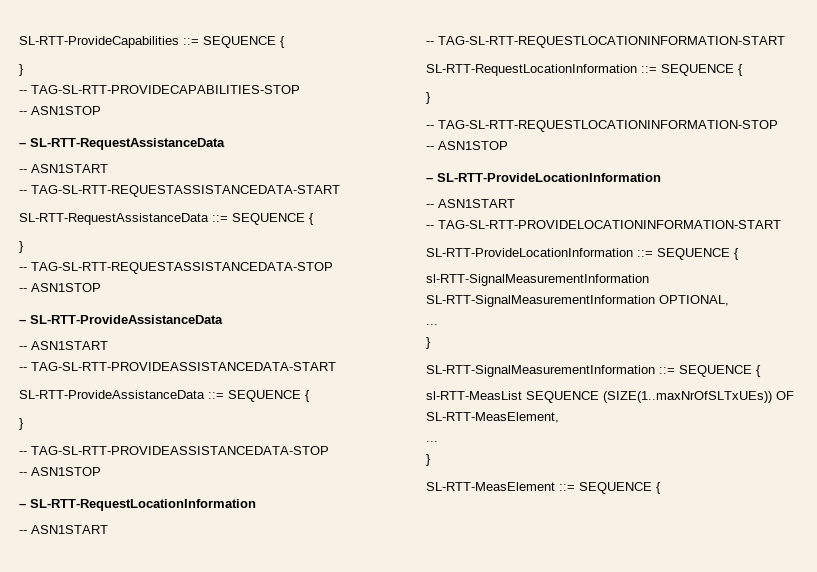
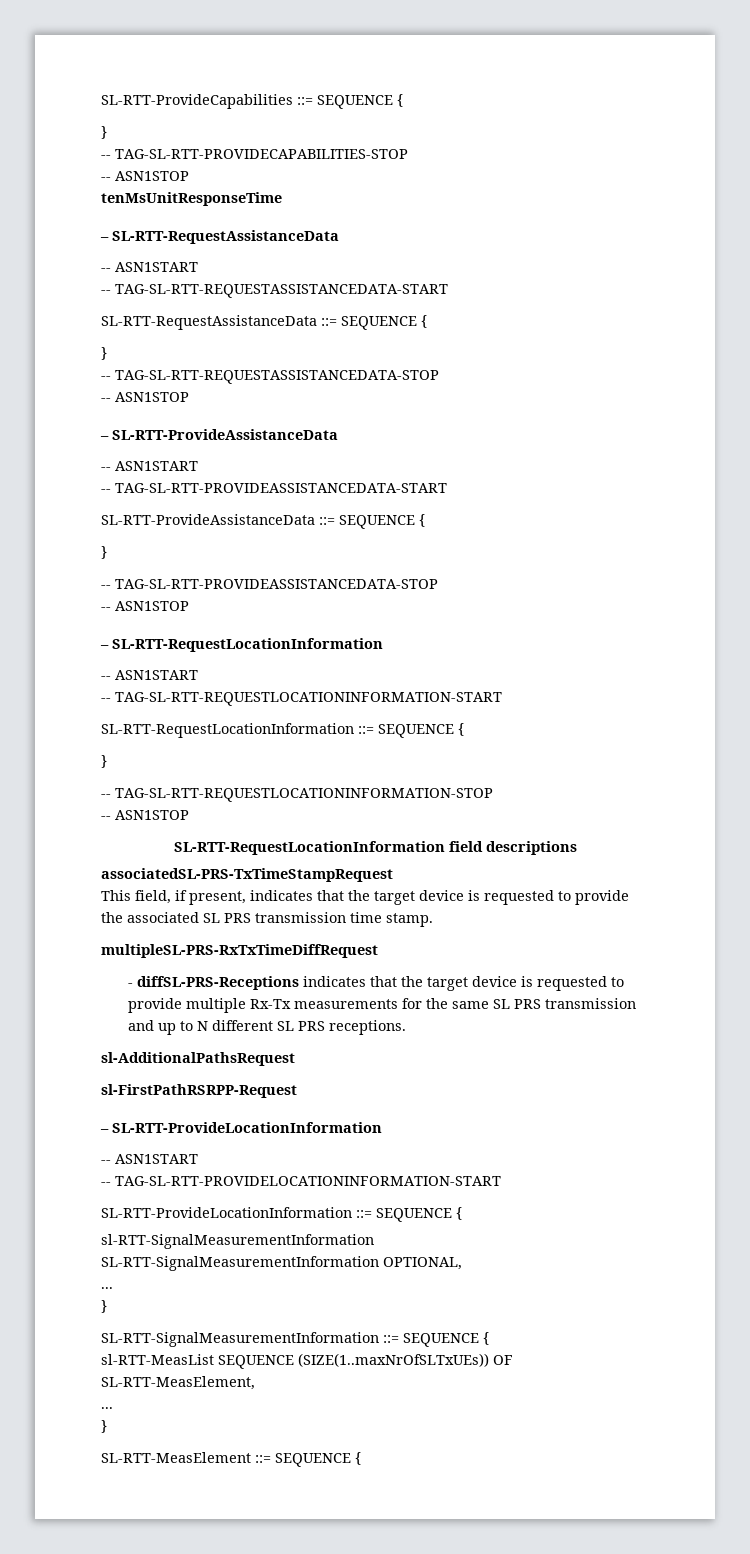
+ tenMsUnitResponseTime
+ SL-RTT-RequestLocationInformation field descriptions
+ associatedSL-PRS-TxTimeStampRequest
+ This field, if present, indicates that the target device is requested to provide the associated SL PRS transmission time stamp.
+ multipleSL-PRS-RxTxTimeDiffRequest
+ - diffSL-PRS-Receptions indicates that the target device is requested to provide multiple Rx-Tx measurements for the same SL PRS transmission and up to N different SL PRS receptions.
+ sl-AdditionalPathsRequest
+ sl-FirstPathRSRPP-Request

